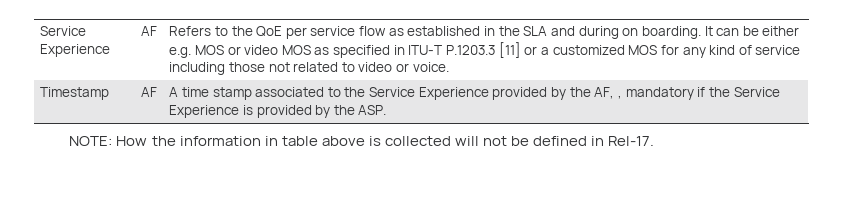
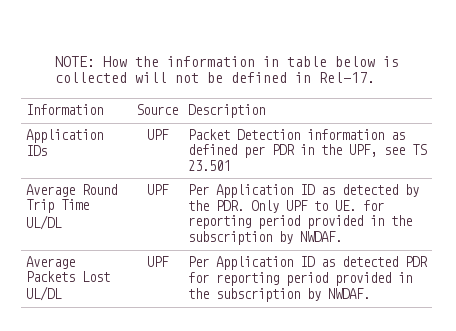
- Service Experience | AF | Refers to the QoE per service flow as established in the SLA and during on boarding. It can be either e.g. MOS or video MOS as specified in ITU-T P.1203.3 [11] or a customized MOS for any kind of service including those not related to video or voice.
- Timestamp | AF | A time stamp associated to the Service Experience provided by the AF, , mandatory if the Service Experience is provided by the ASP.
- NOTE: How the information in table above is collected will not be defined in Rel-17.
+ NOTE: How the information in table below is collected will not be defined in Rel-17.
+ Information | Source | Description
+ Application IDs | UPF | Packet Detection information as defined per PDR in the UPF, see TS 23.501
+ Average Round Trip Time UL/DL | UPF | Per Application ID as detected by the PDR. Only UPF to UE. for reporting period provided in the subscription by NWDAF.
+ Average Packets Lost UL/DL | UPF | Per Application ID as detected PDR for reporting period provided in the subscription by NWDAF.

